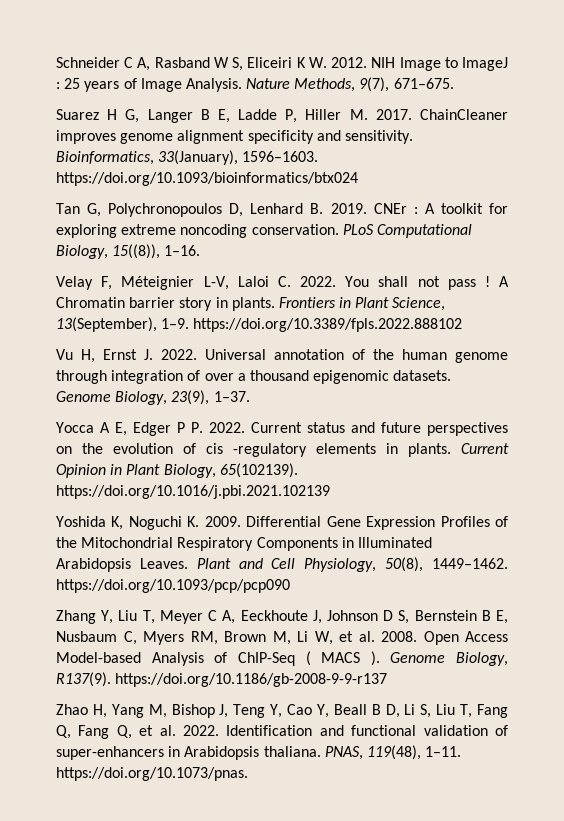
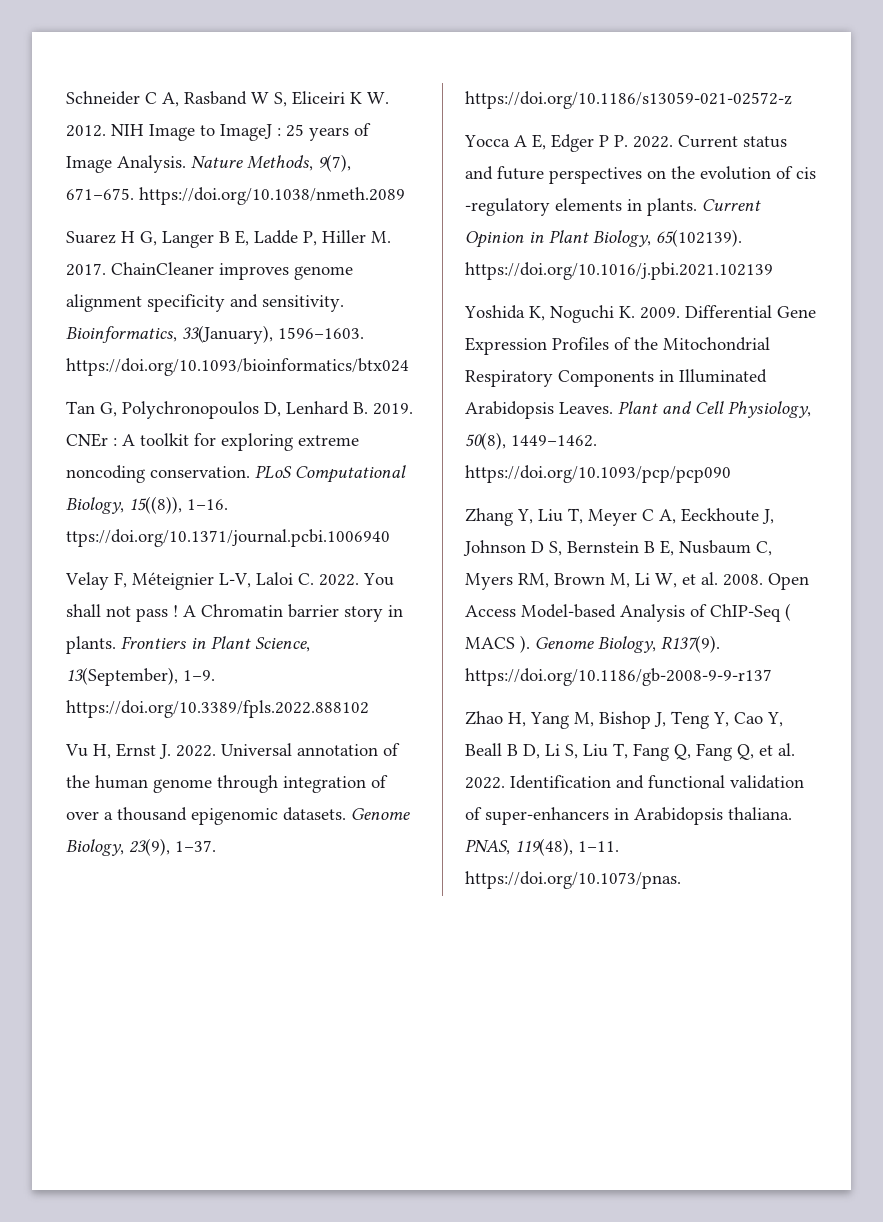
- Nature Methods, 9(7), 671–675.
+ Nature Methods, 9(7), 671–675. https://doi.org/10.1038/nmeth.2089
- PLoS Computational Biology, 15((8)), 1–16.
+ PLoS Computational Biology, 15((8)), 1–16. ttps://doi.org/10.1371/journal.pcbi.1006940
- Genome Biology, 23(9), 1–37.
+ Genome Biology, 23(9), 1–37. https://doi.org/10.1186/s13059-021-02572-z

